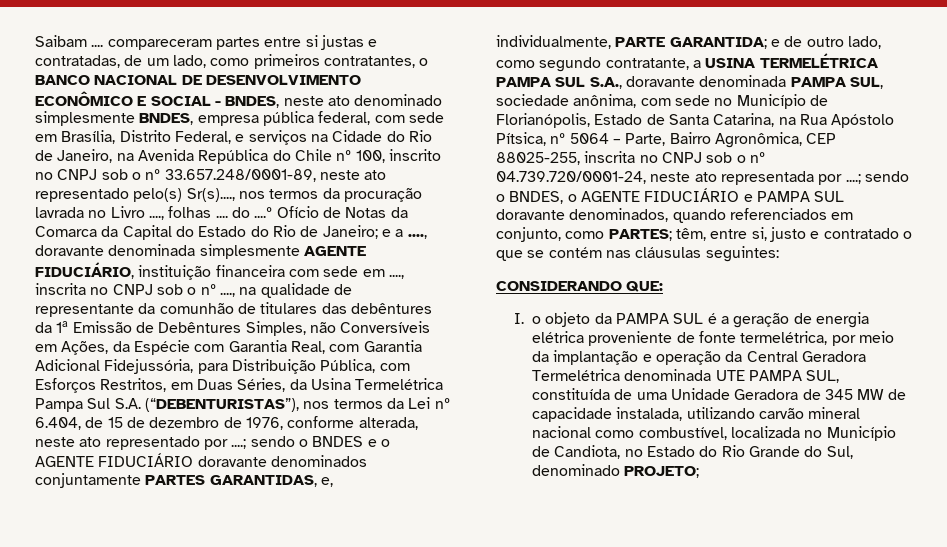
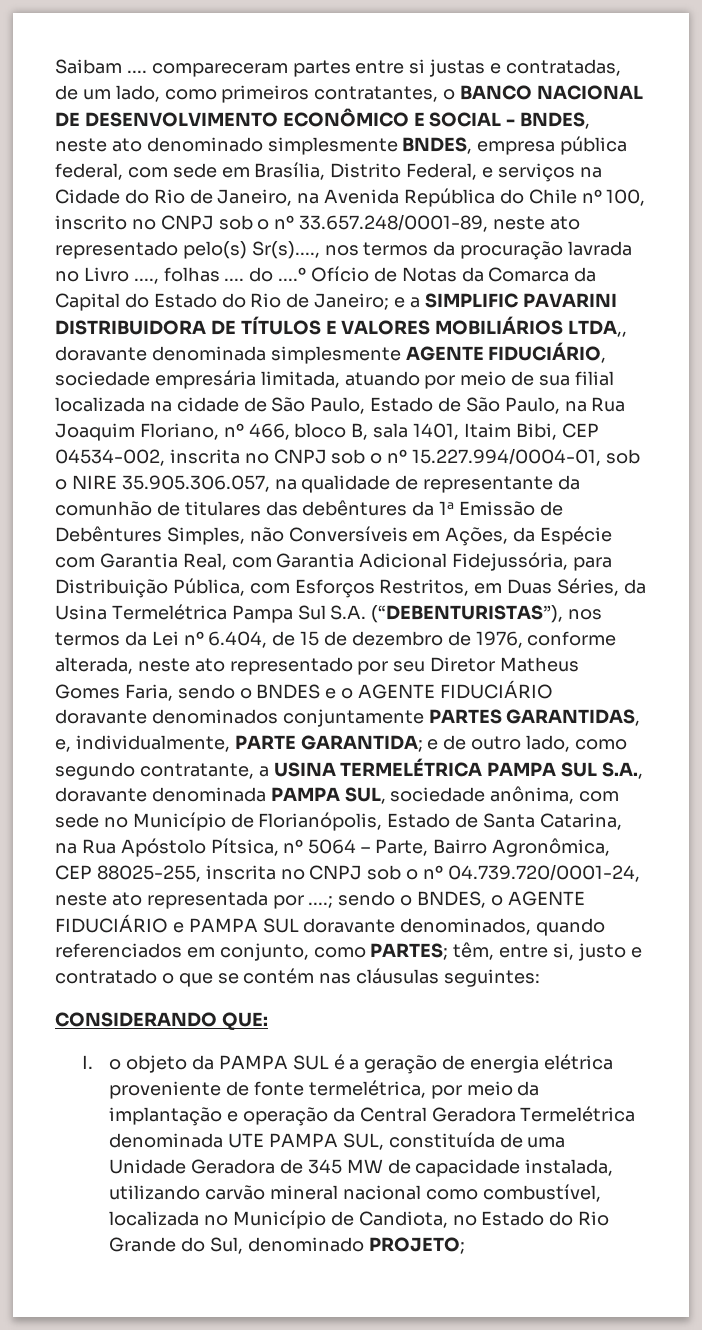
- e a ...., doravante denominada simplesmente AGENTE FIDUCIÁRIO, instituição financeira com sede em ...., inscrita no CNPJ sob o nº ...., na qualidade de representante da comunhão de titulares das debêntures da 1a Emissão de Debêntures Simples, não Conversíveis em Ações, da Espécie com Garantia Real, com Garantia Adicional Fidejussória, para Distribuição Pública, com Esforços Restritos, em Duas Séries, da Usina Termelétrica Pampa Sul S.A. (“DEBENTURISTAS”), nos termos da Lei nº 6.404, de 15 de dezembro de 1976, conforme alterada, neste ato representado por ....; sendo o BNDES e o AGENTE FIDUCIÁRIO doravante denominados conjuntamente PARTES GARANTIDAS, e, individualmente, PARTE GARANTIDA;
+ e a SIMPLIFIC PAVARINI DISTRIBUIDORA DE TÍTULOS E VALORES MOBILIÁRIOS LTDA,, doravante denominada simplesmente AGENTE FIDUCIÁRIO, sociedade empresária limitada, atuando por meio de sua filial localizada na cidade de São Paulo, Estado de São Paulo, na Rua Joaquim Floriano, nº 466, bloco B, sala 1401, Itaim Bibi, CEP 04534-002, inscrita no CNPJ sob o nº 15.227.994/0004-01, sob o NIRE 35.905.306.057, na qualidade de representante da comunhão de titulares das debêntures da 1a Emissão de Debêntures Simples, não Conversíveis em Ações, da Espécie com Garantia Real, com Garantia Adicional Fidejussória, para Distribuição Pública, com Esforços Restritos, em Duas Séries, da Usina Termelétrica Pampa Sul S.A. (“DEBENTURISTAS”), nos termos da Lei nº 6.404, de 15 de dezembro de 1976, conforme alterada, neste ato representado por seu Diretor Matheus Gomes Faria, sendo o BNDES e o AGENTE FIDUCIÁRIO doravante denominados conjuntamente PARTES GARANTIDAS, e, individualmente, PARTE GARANTIDA;

